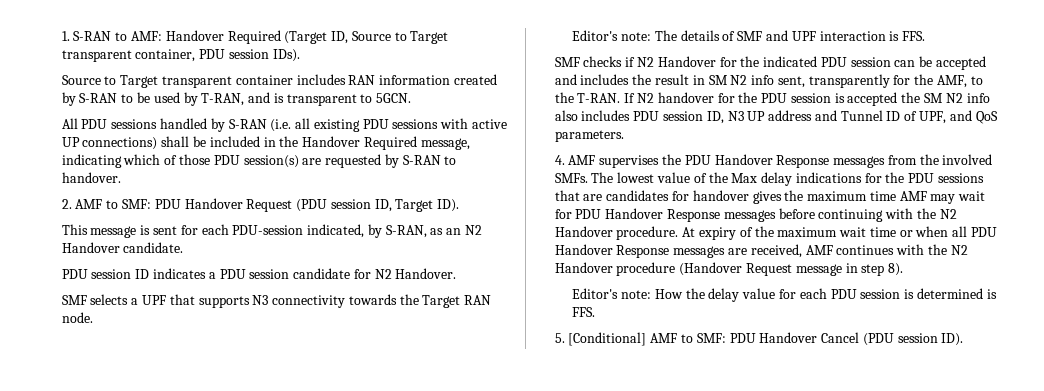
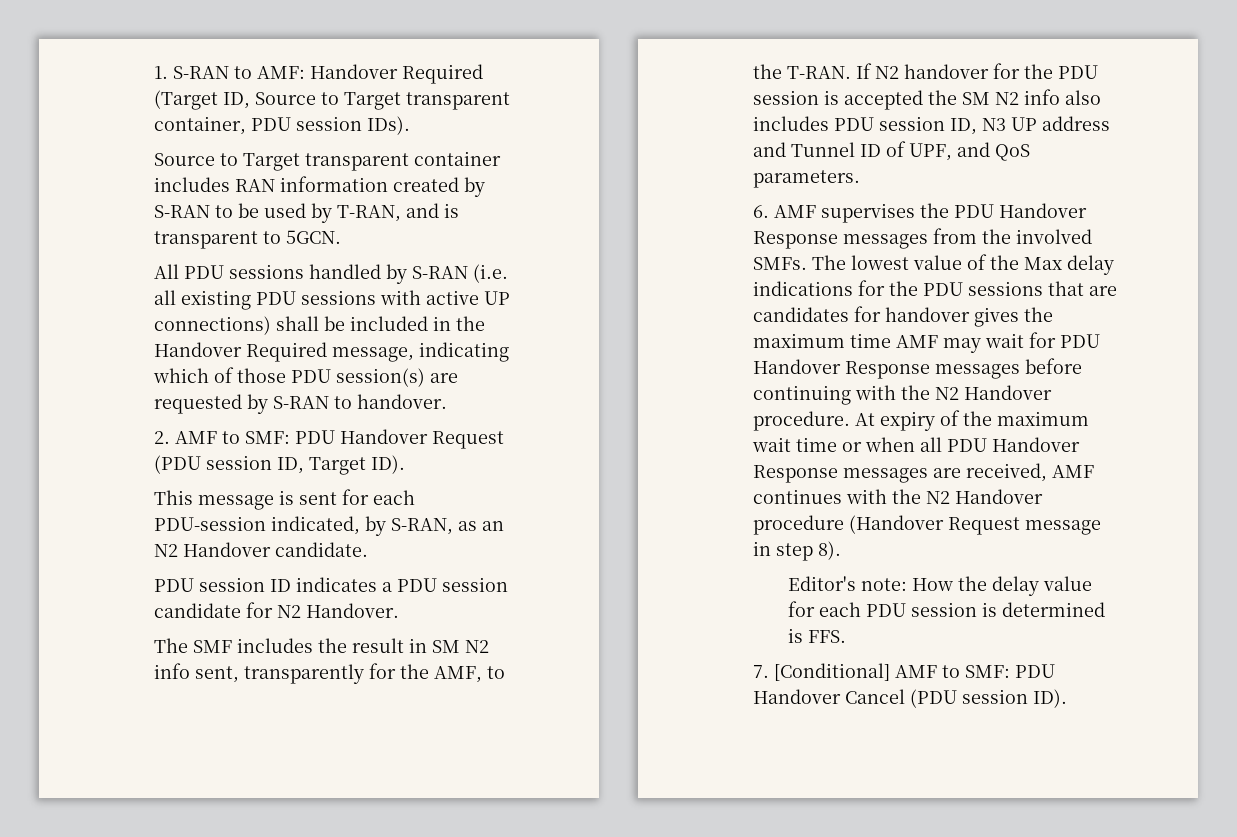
- SMF selects a UPF that supports N3 connectivity towards the Target RAN node.
- Editor's note: The details of SMF and UPF interaction is FFS.
- SMF checks if N2 Handover for the indicated PDU session can be accepted and includes the result in SM N2 info sent, transparently for the AMF, to the T-RAN.
+ The SMF includes the result in SM N2 info sent, transparently for the AMF, to the T-RAN.
- 4. AMF supervises the PDU Handover Response messages from the involved SMFs.
+ 6. AMF supervises the PDU Handover Response messages from the involved SMFs.
- 5. [Conditional] AMF to SMF: PDU Handover Cancel (PDU session ID).
+ 7. [Conditional] AMF to SMF: PDU Handover Cancel (PDU session ID).

